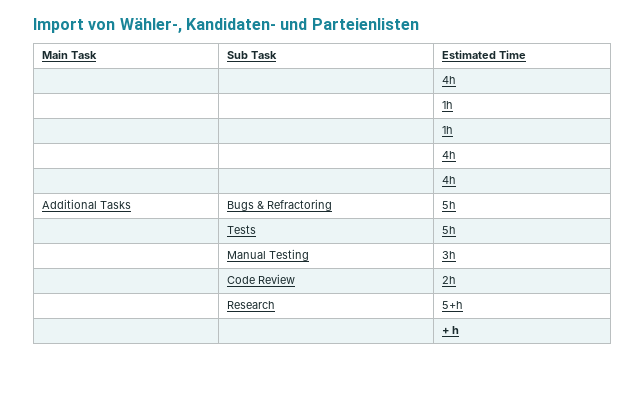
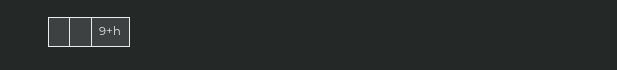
- Import von Wähler-, Kandidaten- und Parteienlisten
- Main Task | Sub Task | Estimated Time
- | | 4h
- | | 1h
- | | 1h
- | | 4h
- | | 4h
- Additional Tasks | Bugs & Refractoring | 5h
- | Tests | 5h
- | Manual Testing | 3h
- | Code Review | 2h
- | Research | 5+h
- | | + h
+ | | 9+h

